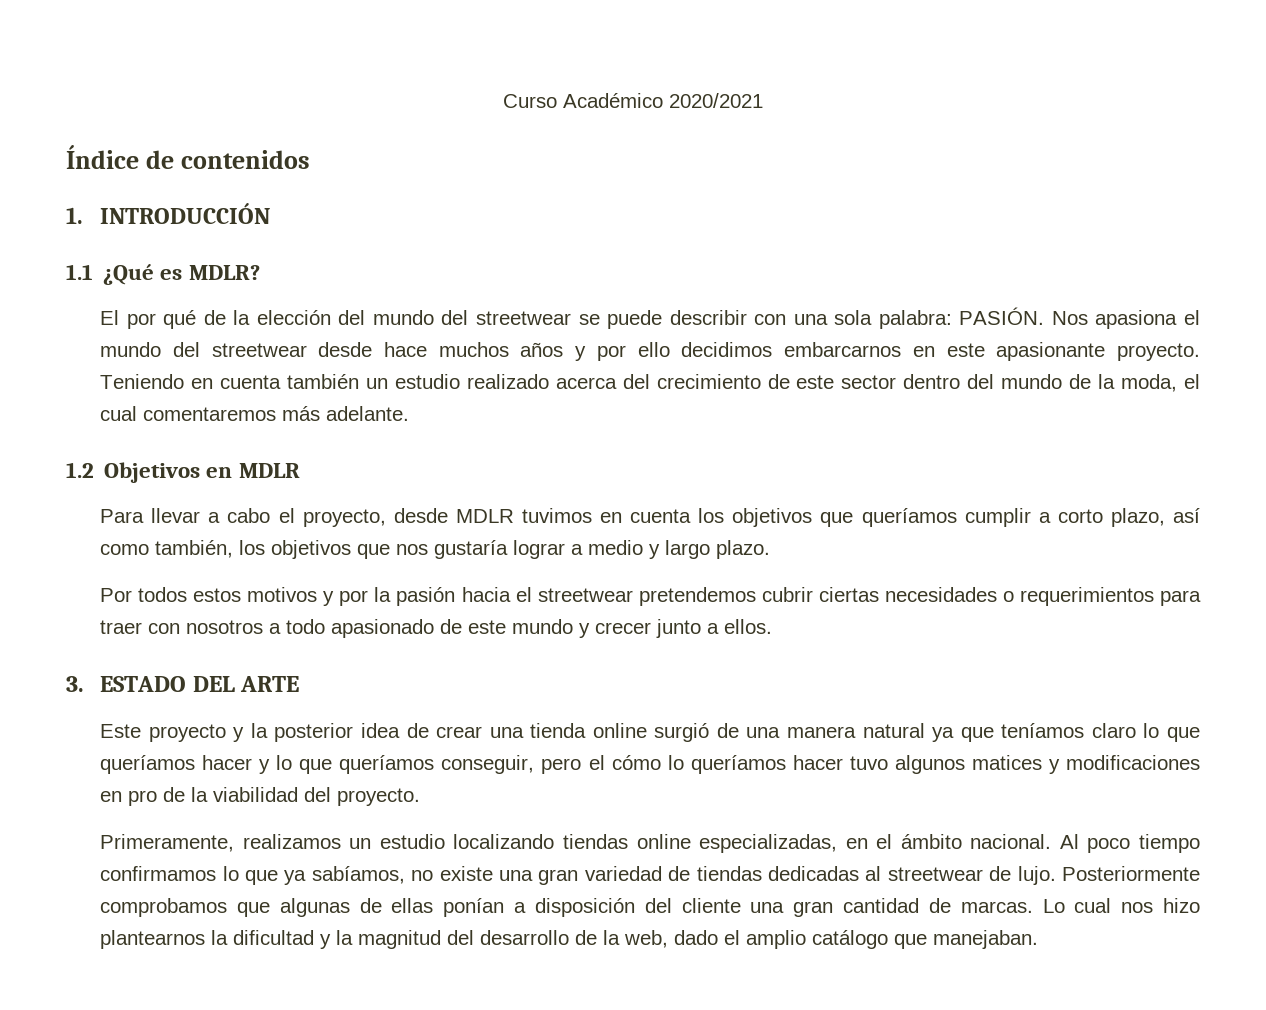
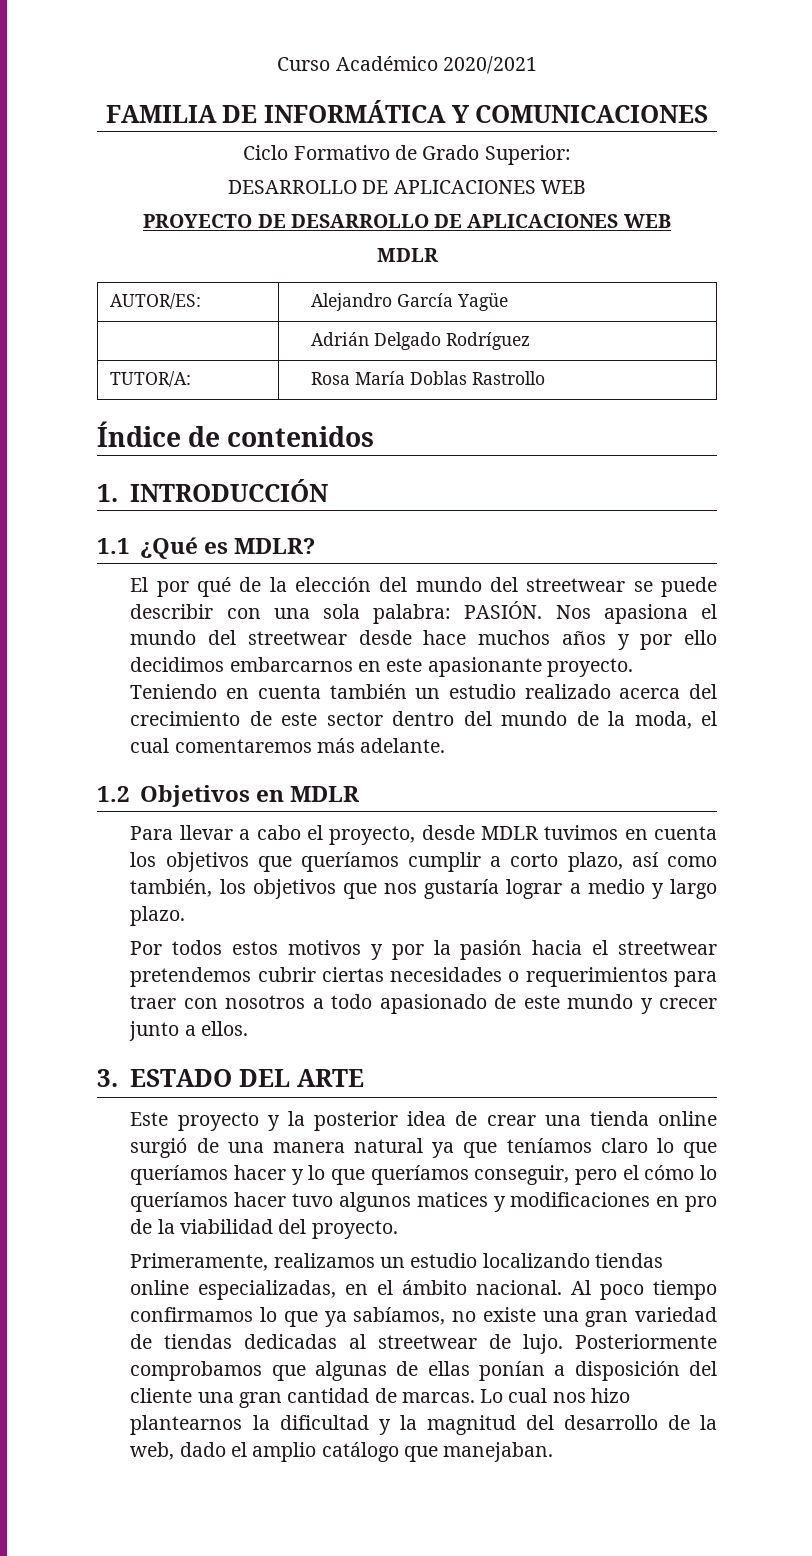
+ FAMILIA DE INFORMÁTICA Y COMUNICACIONES
+ Ciclo Formativo de Grado Superior:
+ DESARROLLO DE APLICACIONES WEB
+ PROYECTO DE DESARROLLO DE APLICACIONES WEB
+ MDLR
+ AUTOR/ES: | Alejandro García Yagüe
+ | Adrián Delgado Rodríguez
+ TUTOR/A: | Rosa María Doblas Rastrollo

